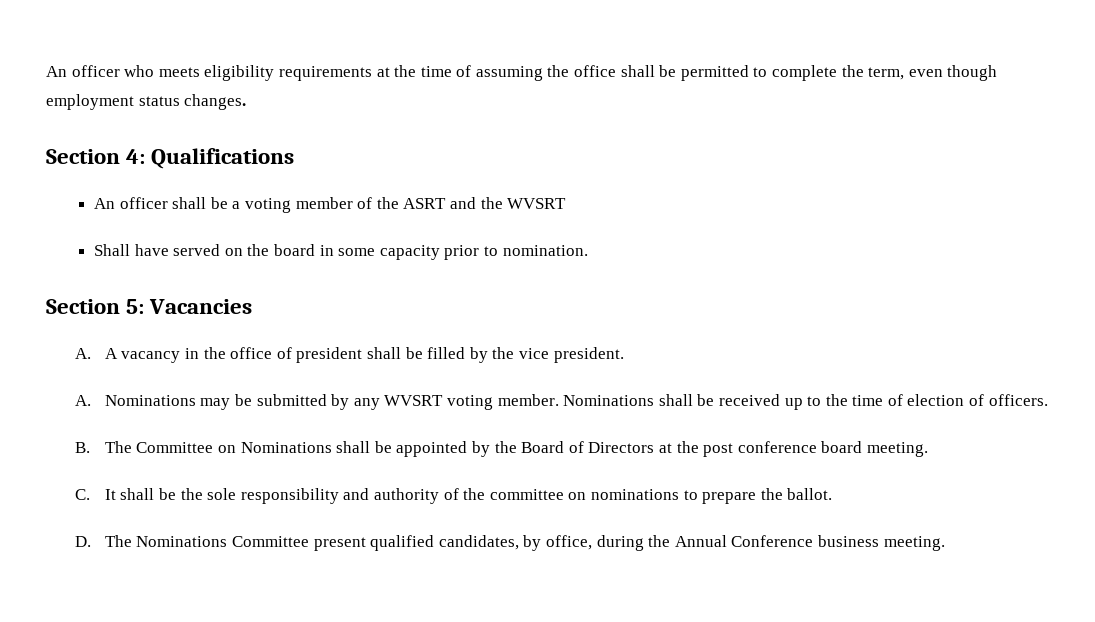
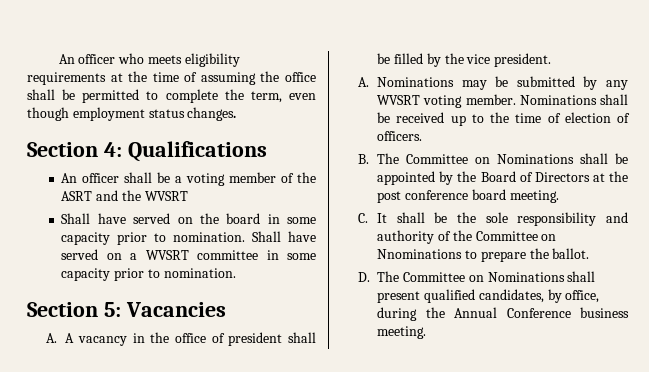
+ Shall have served on a WVSRT committee in some capacity prior to nomination.
- C. It shall be the sole responsibility and authority of the committee on nominations to prepare the ballot.
+ C. It shall be the sole responsibility and authority of the Committee on Nnominations to prepare the ballot.
- D. The Nominations Committee present qualified candidates, by office, during the Annual Conference business meeting.
+ D. The Committee on Nominations shall present qualified candidates, by office, during the Annual Conference business meeting.

